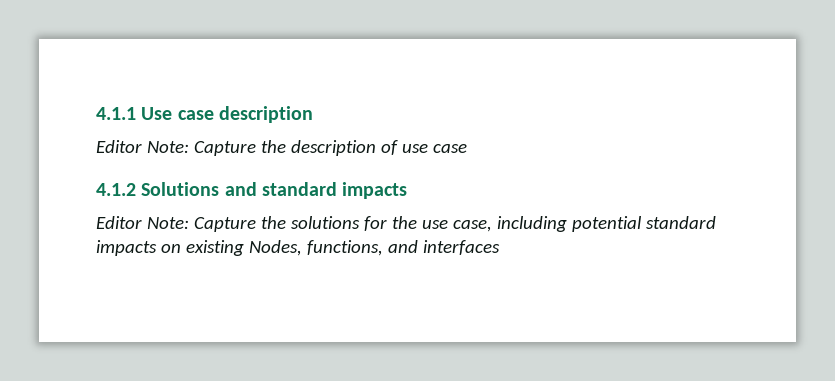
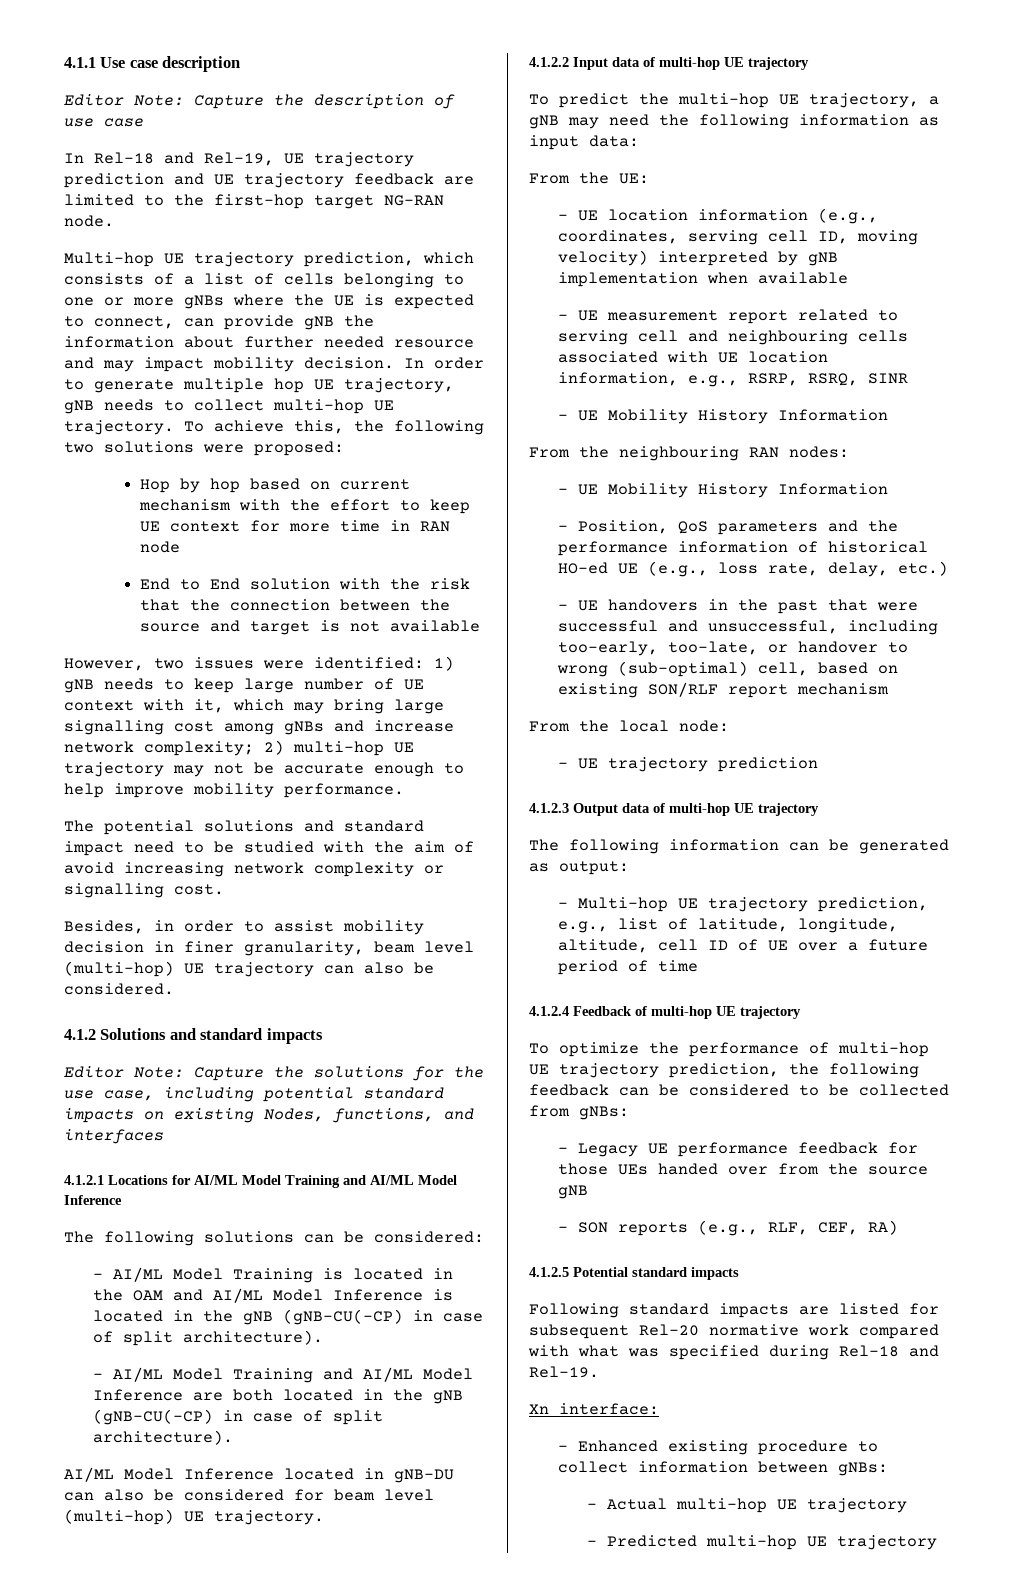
+ In Rel-18 and Rel-19, UE trajectory prediction and UE trajectory feedback are limited to the first-hop target NG-RAN node.
+ Multi-hop UE trajectory prediction, which consists of a list of cells belonging to one or more gNBs where the UE is expected to connect, can provide gNB the information about further needed resource and may impact mobility decision. In order to generate multiple hop UE trajectory, gNB needs to collect multi-hop UE trajectory. To achieve this, the following two solutions were proposed:
+ Hop by hop based on current mechanism with the effort to keep UE context for more time in RAN node
+ End to End solution with the risk that the connection between the source and target is not available
+ However, two issues were identified: 1) gNB needs to keep large number of UE context with it, which may bring large signalling cost among gNBs and increase network complexity; 2) multi-hop UE trajectory may not be accurate enough to help improve mobility performance.
+ The potential solutions and standard impact need to be studied with the aim of avoid increasing network complexity or signalling cost.
+ Besides, in order to assist mobility decision in finer granularity, beam level (multi-hop) UE trajectory can also be considered.
+ 4.1.2.1 Locations for AI/ML Model Training and AI/ML Model Inference
+ The following solutions can be considered:
+ - AI/ML Model Training is located in the OAM and AI/ML Model Inference is located in the gNB (gNB-CU(-CP) in case of split architecture).
+ - AI/ML Model Training and AI/ML Model Inference are both located in the gNB (gNB-CU(-CP) in case of split architecture).
+ AI/ML Model Inference located in gNB-DU can also be considered for beam level (multi-hop) UE trajectory.
+ 4.1.2.2 Input data of multi-hop UE trajectory
+ To predict the multi-hop UE trajectory, a gNB may need the following information as input data:
+ From the UE:
+ - UE location information (e.g., coordinates, serving cell ID, moving velocity) interpreted by gNB implementation when available
+ - UE measurement report related to serving cell and neighbouring cells associated with UE location information, e.g., RSRP, RSRQ, SINR
+ - UE Mobility History Information
+ From the neighbouring RAN nodes:
+ - UE Mobility History Information
+ - Position, QoS parameters and the performance information of historical HO-ed UE (e.g., loss rate, delay, etc.)
+ - UE handovers in the past that were successful and unsuccessful, including too-early, too-late, or handover to wrong (sub-optimal) cell, based on existing SON/RLF report mechanism
+ From the local node:
+ - UE trajectory prediction
+ 4.1.2.3 Output data of multi-hop UE trajectory
+ The following information can be generated as output:
+ - Multi-hop UE trajectory prediction, e.g., list of latitude, longitude, altitude, cell ID of UE over a future period of time
+ 4.1.2.4 Feedback of multi-hop UE trajectory
+ To optimize the performance of multi-hop UE trajectory prediction, the following feedback can be considered to be collected from gNBs:
+ - Legacy UE performance feedback for those UEs handed over from the source gNB
+ - SON reports (e.g., RLF, CEF, RA)
+ 4.1.2.5 Potential standard impacts
+ Following standard impacts are listed for subsequent Rel-20 normative work compared with what was specified during Rel-18 and Rel-19.
+ Xn interface:
+ - Enhanced existing procedure to collect information between gNBs:
+ - Actual multi-hop UE trajectory
+ - Predicted multi-hop UE trajectory

